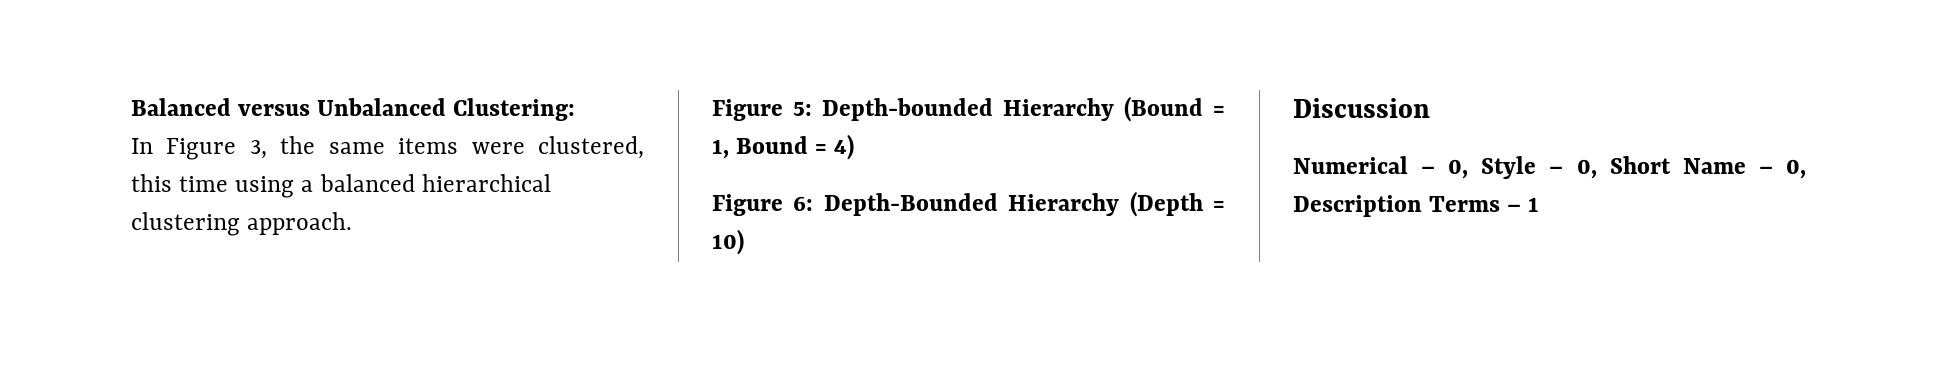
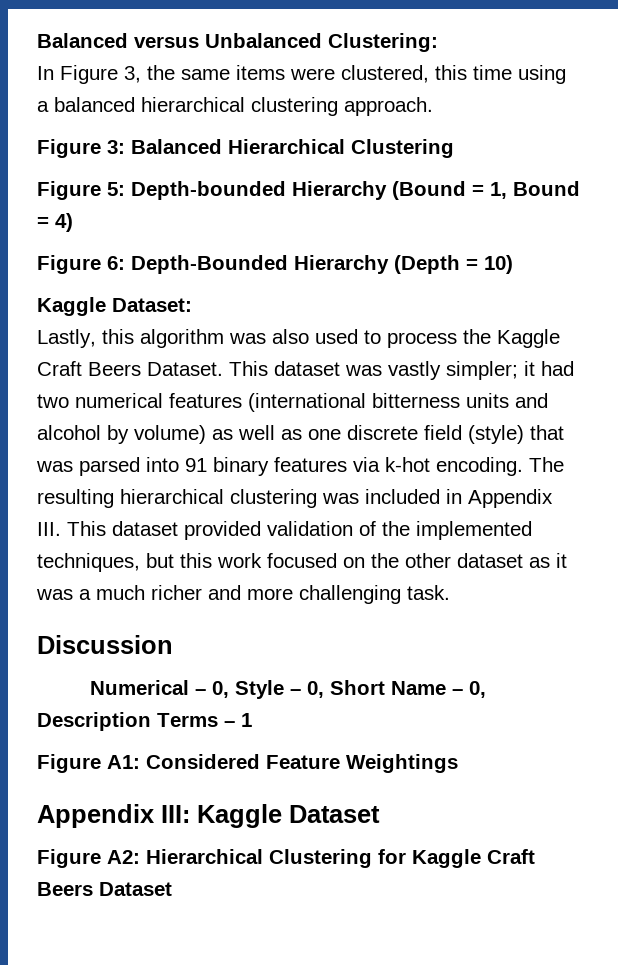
+ Figure 3: Balanced Hierarchical Clustering
+ Kaggle Dataset:
+ Lastly, this algorithm was also used to process the Kaggle Craft Beers Dataset. This dataset was vastly simpler; it had two numerical features (international bitterness units and alcohol by volume) as well as one discrete field (style) that was parsed into 91 binary features via k-hot encoding. The resulting hierarchical clustering was included in Appendix III. This dataset provided validation of the implemented techniques, but this work focused on the other dataset as it was a much richer and more challenging task.
+ Figure A1: Considered Feature Weightings
+ Appendix III: Kaggle Dataset
+ Figure A2: Hierarchical Clustering for Kaggle Craft Beers Dataset

